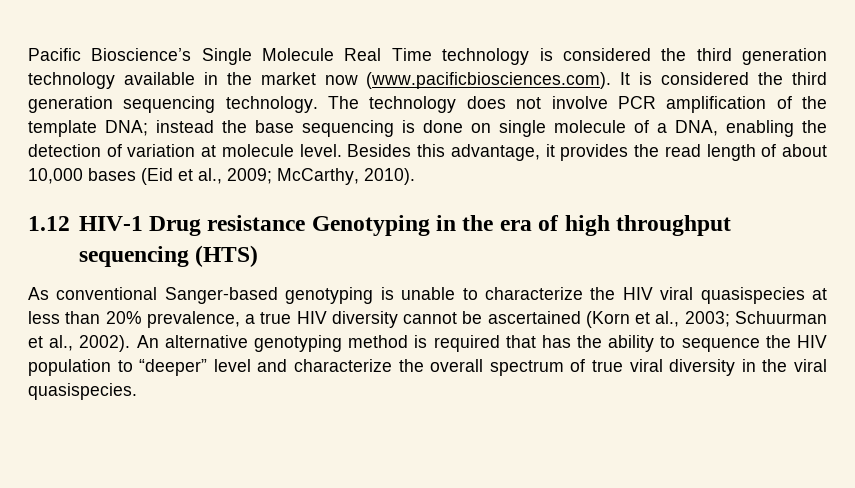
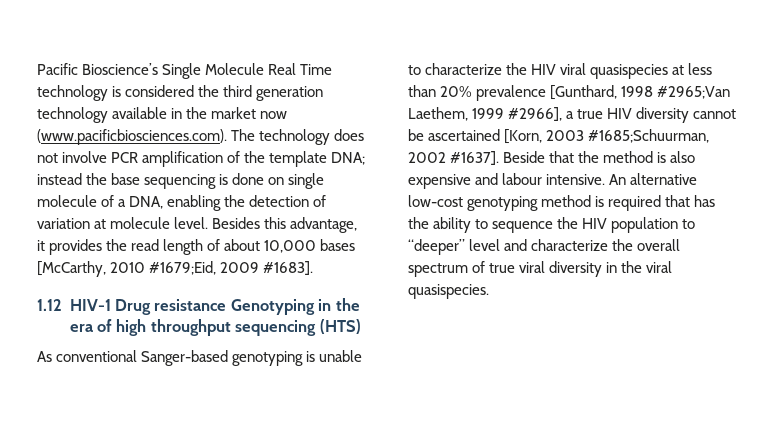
- Pacific Bioscience’s Single Molecule Real Time technology is considered the third generation technology available in the market now (www.pacificbiosciences.com). It is considered the third generation sequencing technology. The technology does not involve PCR amplification of the template DNA; instead the base sequencing is done on single molecule of a DNA, enabling the detection of variation at molecule level.
+ Pacific Bioscience’s Single Molecule Real Time technology is considered the third generation technology available in the market now (www.pacificbiosciences.com). The technology does not involve PCR amplification of the template DNA; instead the base sequencing is done on single molecule of a DNA, enabling the detection of variation at molecule level.
- Besides this advantage, it provides the read length of about 10,000 bases (Eid et al., 2009; McCarthy, 2010).
+ Besides this advantage, it provides the read length of about 10,000 bases [McCarthy, 2010 #1679;Eid, 2009 #1683].
- As conventional Sanger-based genotyping is unable to characterize the HIV viral quasispecies at less than 20% prevalence, a true HIV diversity cannot be ascertained (Korn et al., 2003; Schuurman et al., 2002).
+ As conventional Sanger-based genotyping is unable to characterize the HIV viral quasispecies at less than 20% prevalence [Gunthard, 1998 #2965;Van Laethem, 1999 #2966], a true HIV diversity cannot be ascertained [Korn, 2003 #1685;Schuurman, 2002 #1637]. Beside that the method is also expensive and labour intensive.
- An alternative genotyping method is required that has the ability to sequence the HIV population to “deeper” level and characterize the overall spectrum of true viral diversity in the viral quasispecies.
+ An alternative low-cost genotyping method is required that has the ability to sequence the HIV population to “deeper” level and characterize the overall spectrum of true viral diversity in the viral quasispecies.

